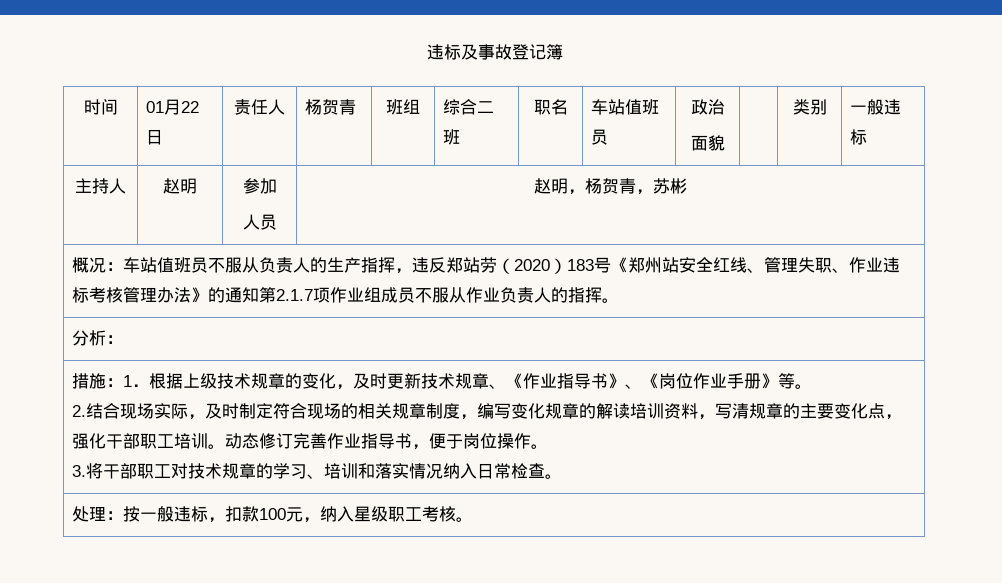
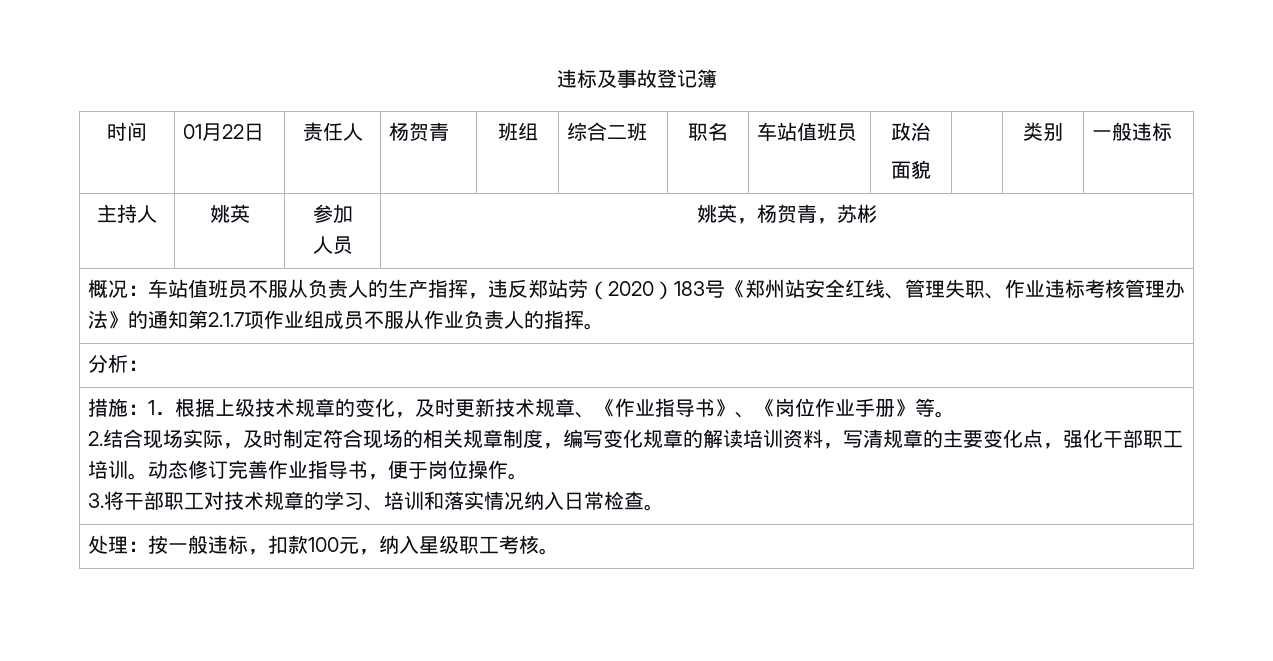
- 主持人 | 赵明 | 参加
- 人员 | 赵明，杨贺青，苏彬
+ 主持人 | 姚英 | 参加
+ 人员 | 姚英，杨贺青，苏彬

